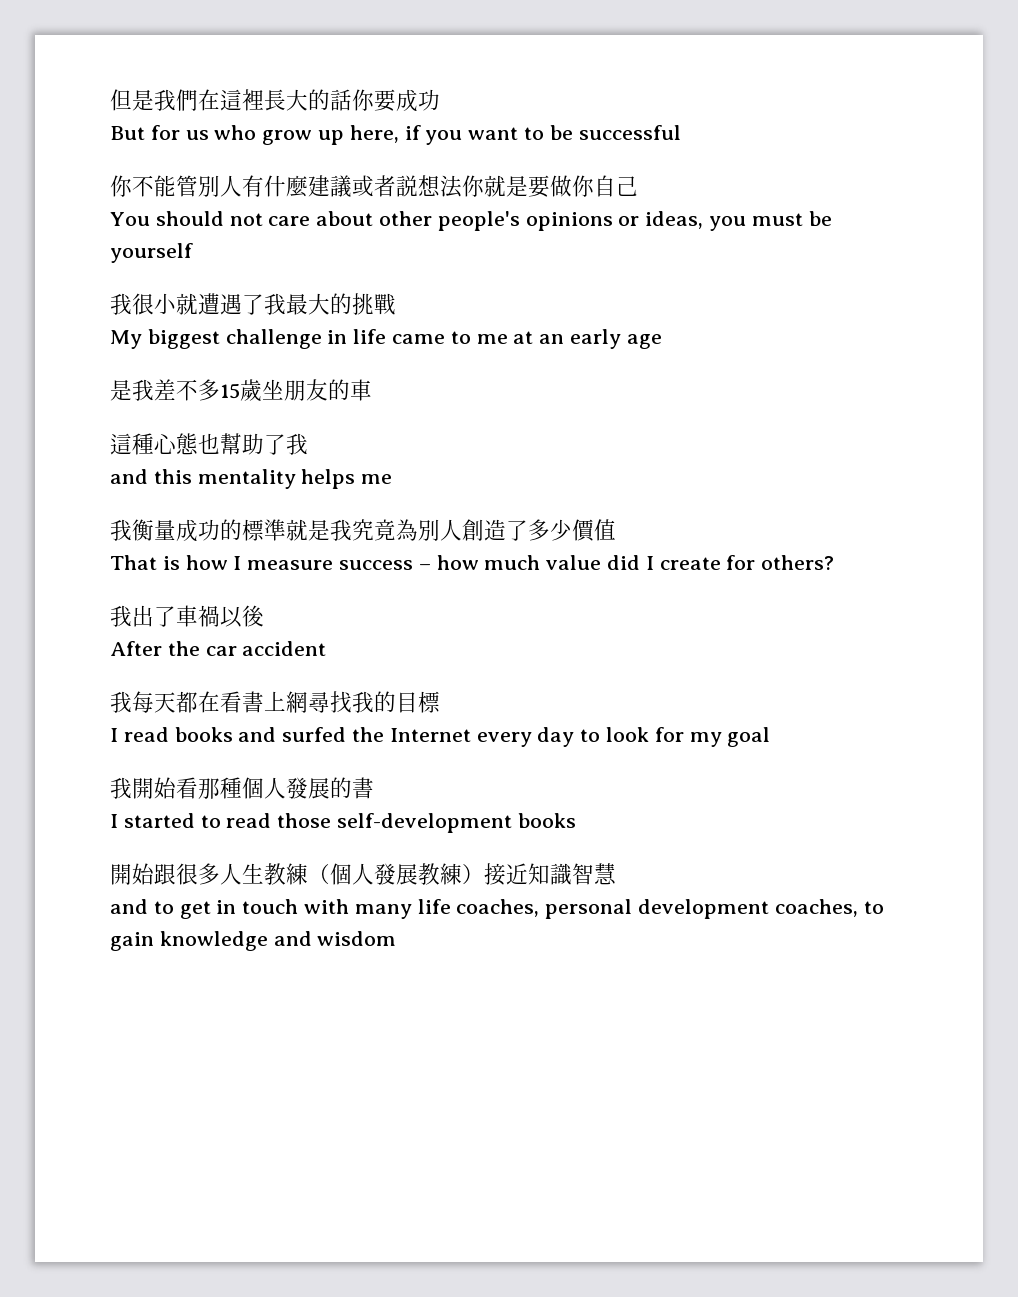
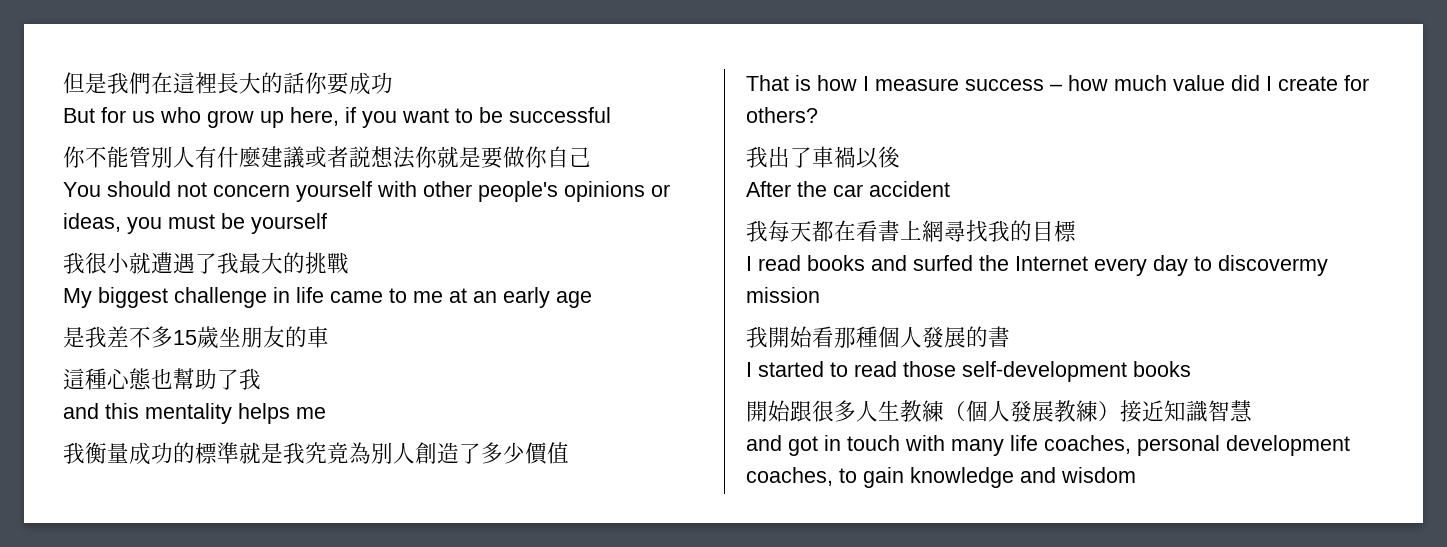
- You should not care about other people's opinions or ideas, you must be yourself
+ You should not concern yourself with other people's opinions or ideas, you must be yourself
- I read books and surfed the Internet every day to look for my goal
+ I read books and surfed the Internet every day to discovermy mission
- and to get in touch with many life coaches, personal development coaches, to gain knowledge and wisdom
+ and got in touch with many life coaches, personal development coaches, to gain knowledge and wisdom

